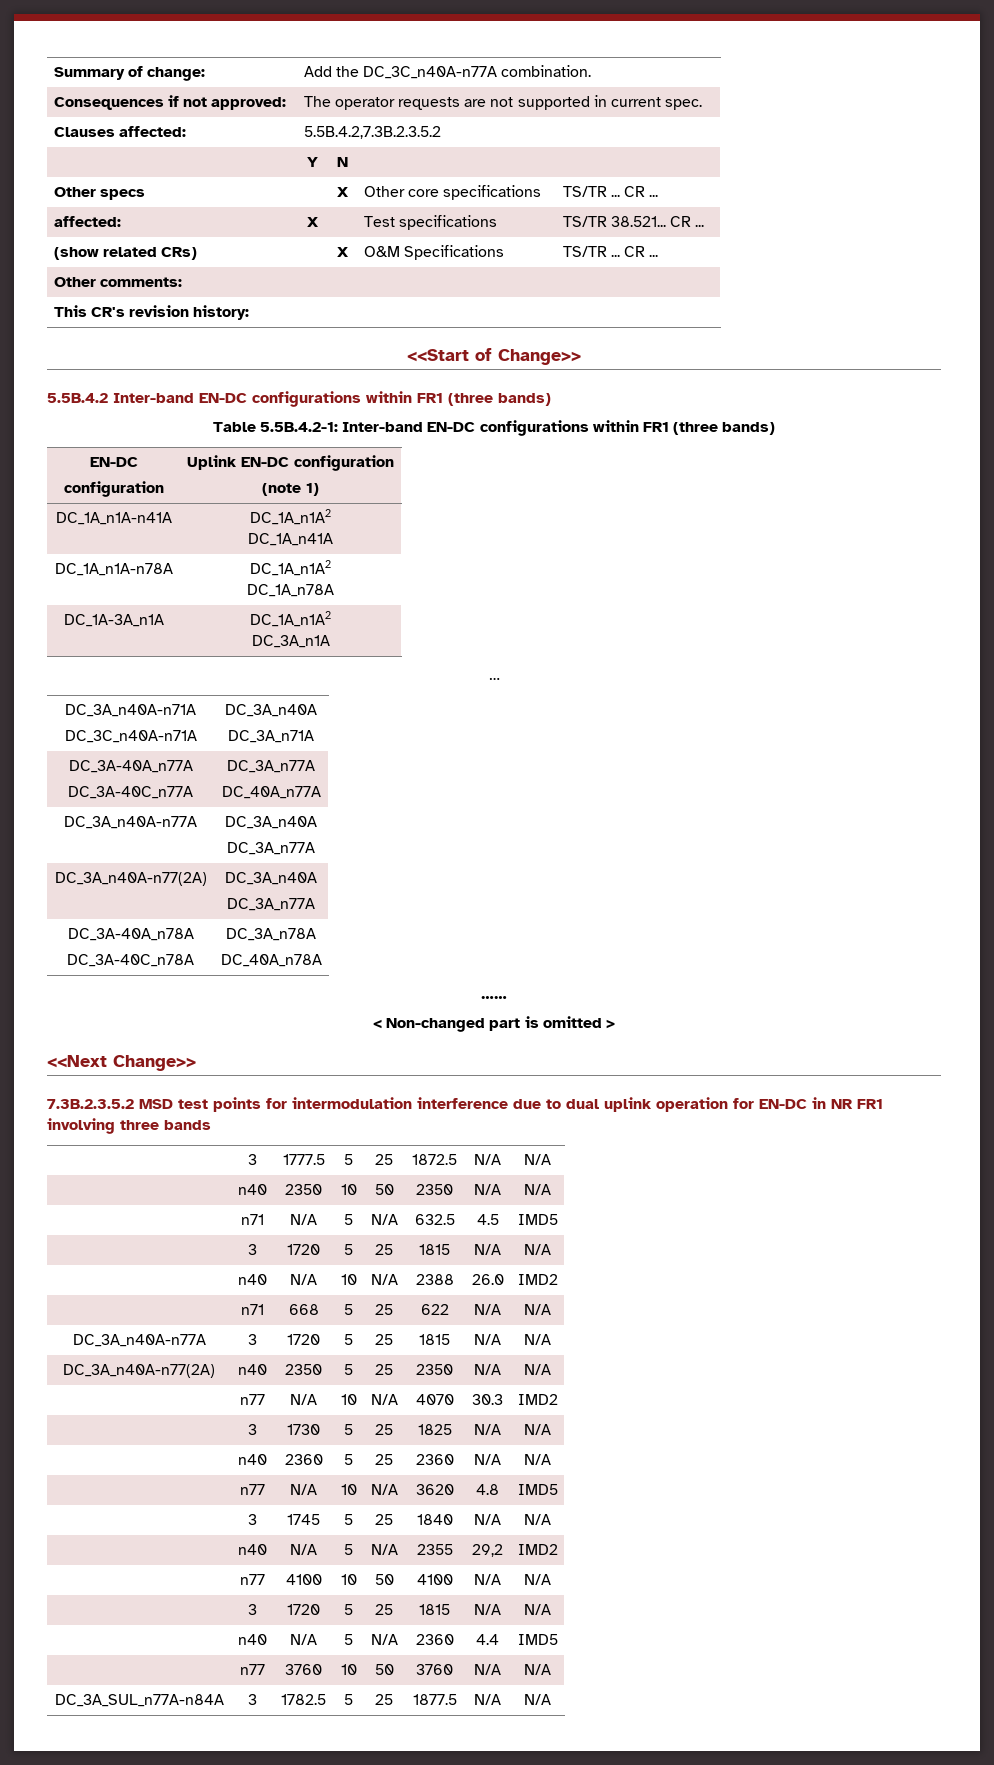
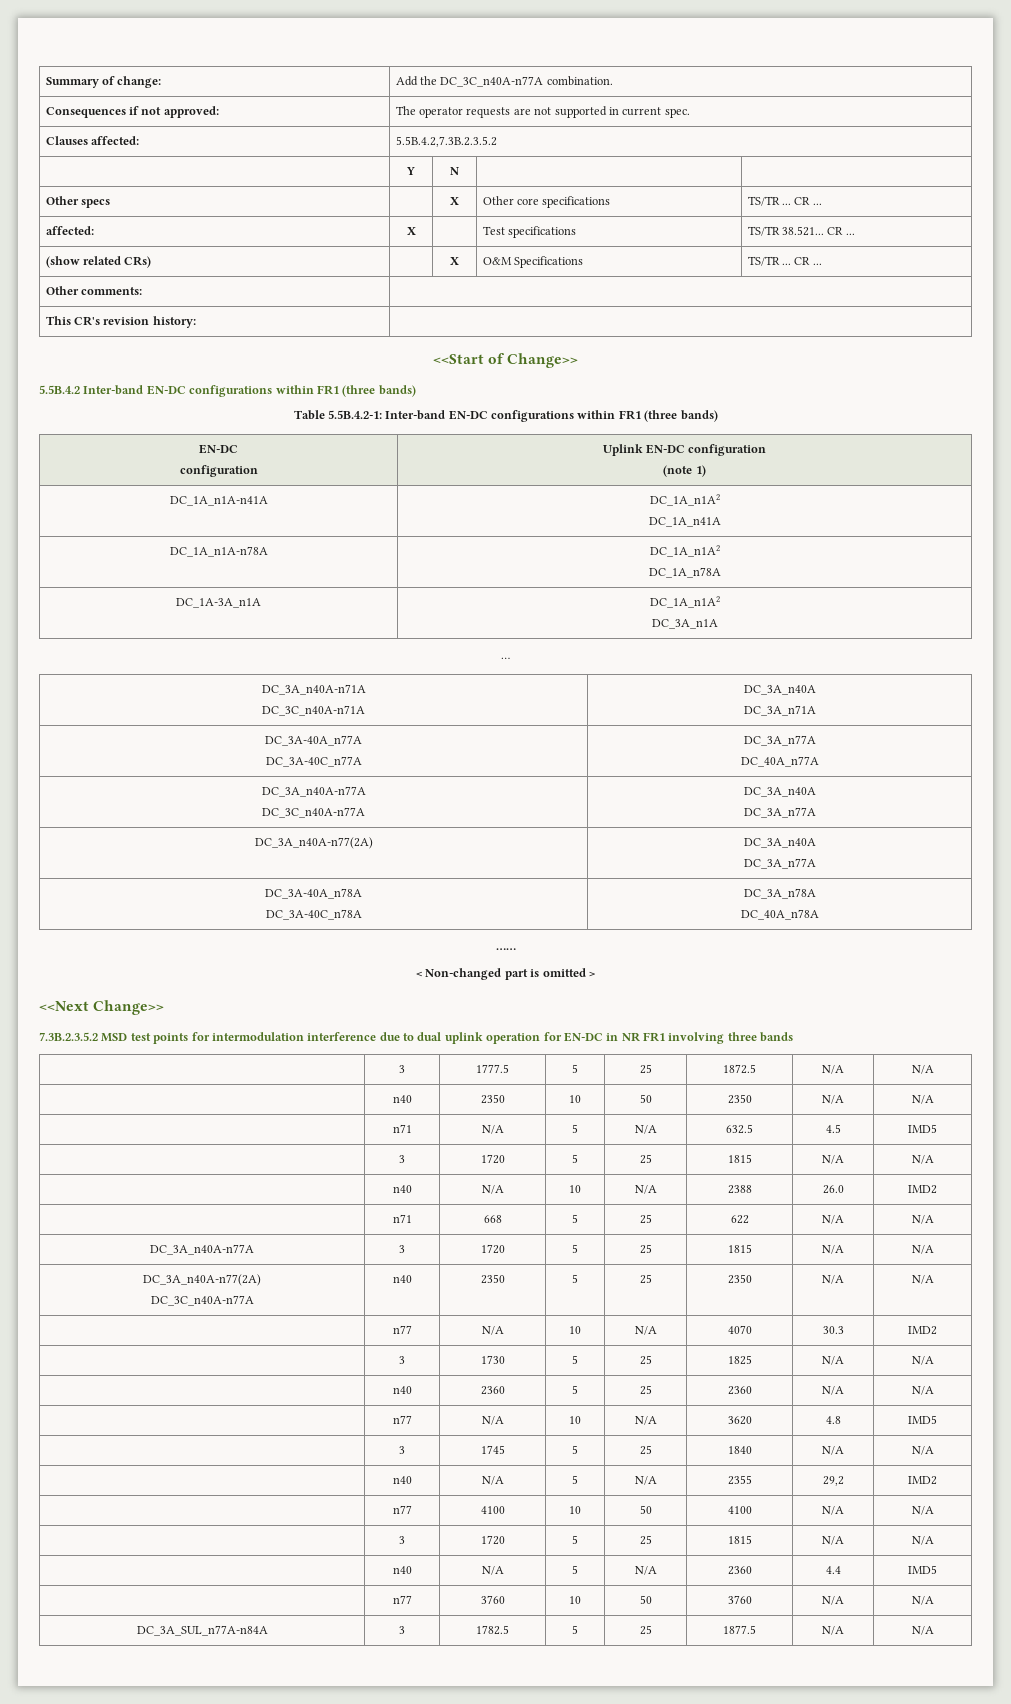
  DC_3A-40A_n77A
  DC_3A-40C_n77A | DC_3A_n77A
  DC_40A_n77A
- DC_3A_n40A-n77A | DC_3A_n40A
+ DC_3A_n40A-n77A
+ DC_3C_n40A-n77A | DC_3A_n40A
  DC_3A_n40A-n77A | 3 | 1720 | 5 | 25 | 1815 | N/A | N/A
- DC_3A_n40A-n77(2A) | n40 | 2350 | 5 | 25 | 2350 | N/A | N/A
+ DC_3A_n40A-n77(2A)
+ DC_3C_n40A-n77A | n40 | 2350 | 5 | 25 | 2350 | N/A | N/A

